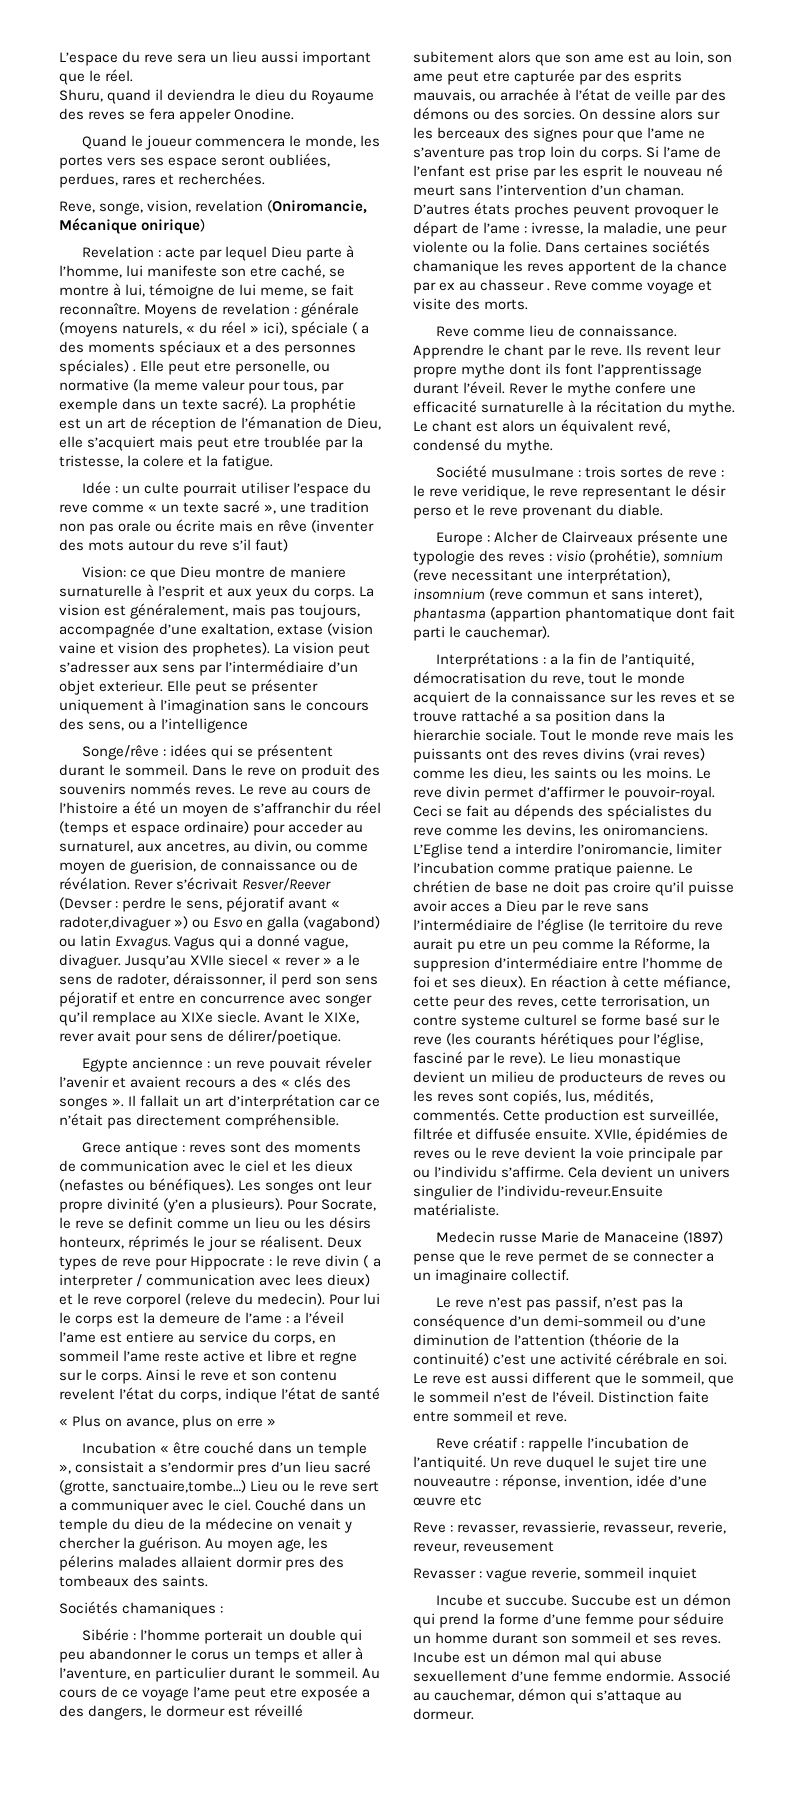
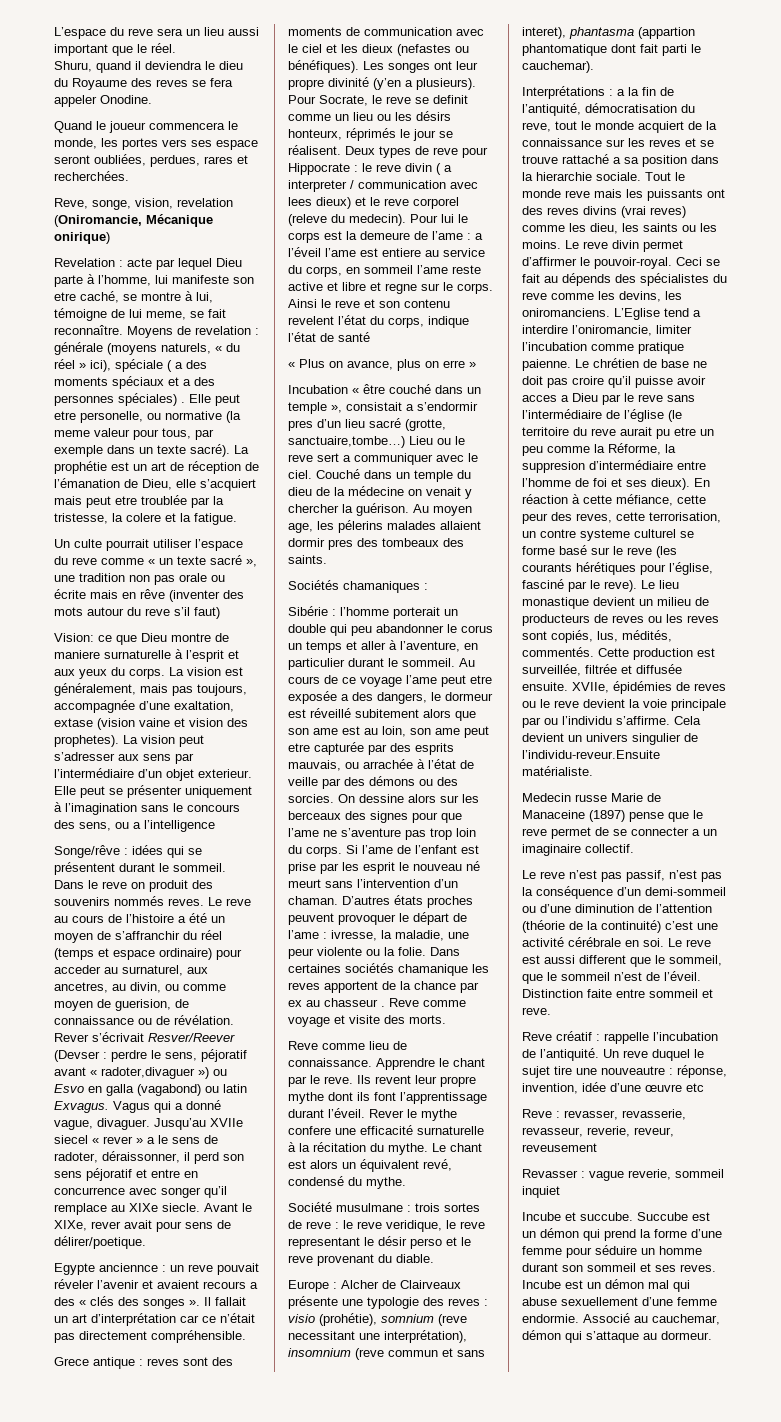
- Idée : un culte pourrait utiliser l’espace du reve comme « un texte sacré », une tradition non pas orale ou écrite mais en rêve (inventer des mots autour du reve s’il faut)
+ Un culte pourrait utiliser l’espace du reve comme « un texte sacré », une tradition non pas orale ou écrite mais en rêve (inventer des mots autour du reve s’il faut)
- Reve : revasser, revassierie, revasseur, reverie, reveur, reveusement
+ Reve : revasser, revasserie, revasseur, reverie, reveur, reveusement

